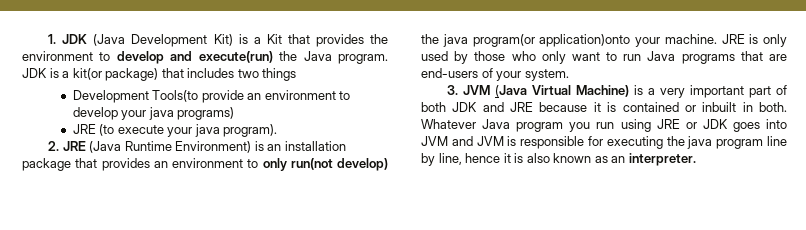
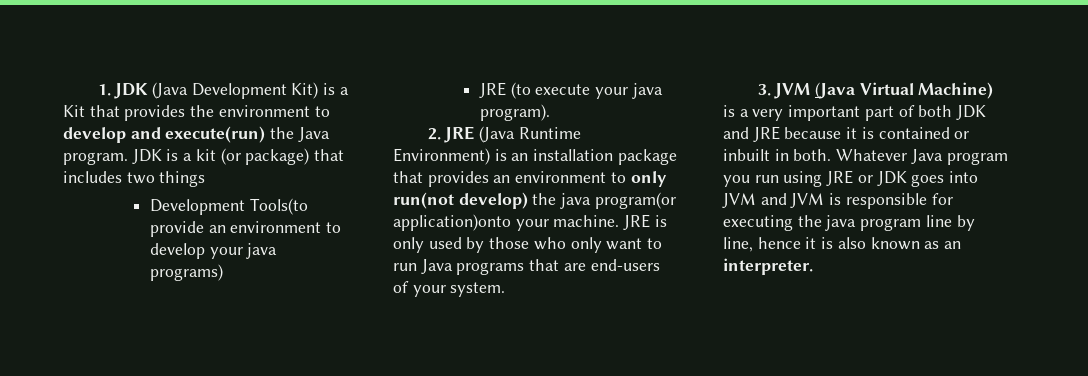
- JDK is a kit(or package) that includes two things
+ JDK is a kit (or package) that includes two things

